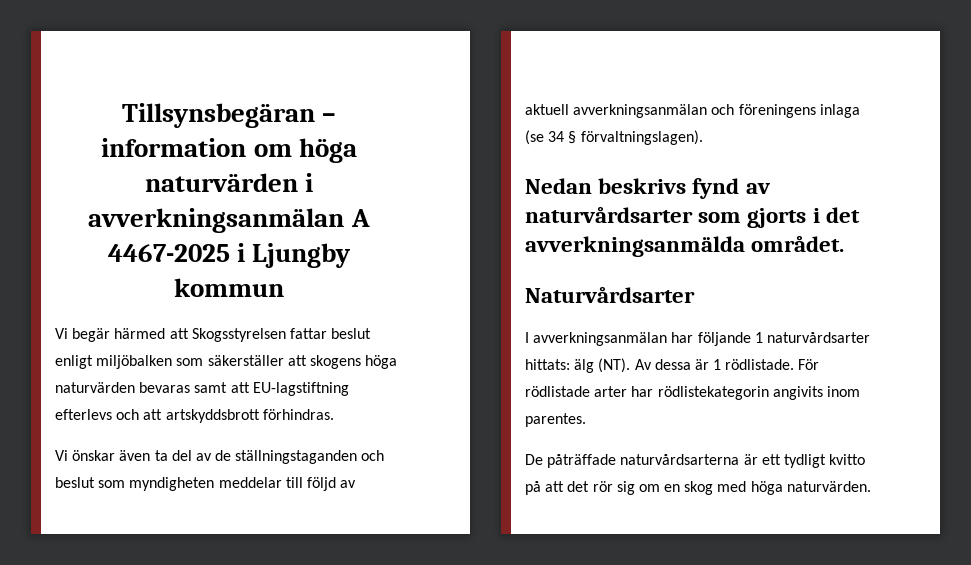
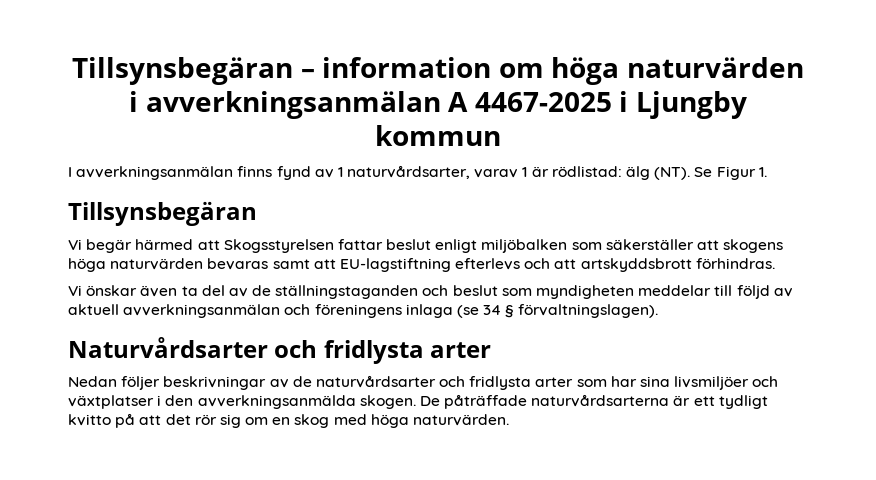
+ I avverkningsanmälan finns fynd av 1 naturvårdsarter, varav 1 är rödlistad: älg (NT). Se Figur 1.
+ Tillsynsbegäran
- Nedan beskrivs fynd av naturvårdsarter som gjorts i det avverkningsanmälda området.
- Naturvårdsarter
- I avverkningsanmälan har följande 1 naturvårdsarter hittats: älg (NT). Av dessa är 1 rödlistade. För rödlistade arter har rödlistekategorin angivits inom parentes.
- De påträffade naturvårdsarterna är ett tydligt kvitto på att det rör sig om en skog med höga naturvärden.
+ Naturvårdsarter och fridlysta arter
+ Nedan följer beskrivningar av de naturvårdsarter och fridlysta arter som har sina livsmiljöer och växtplatser i den avverkningsanmälda skogen. De påträffade naturvårdsarterna är ett tydligt kvitto på att det rör sig om en skog med höga naturvärden.

